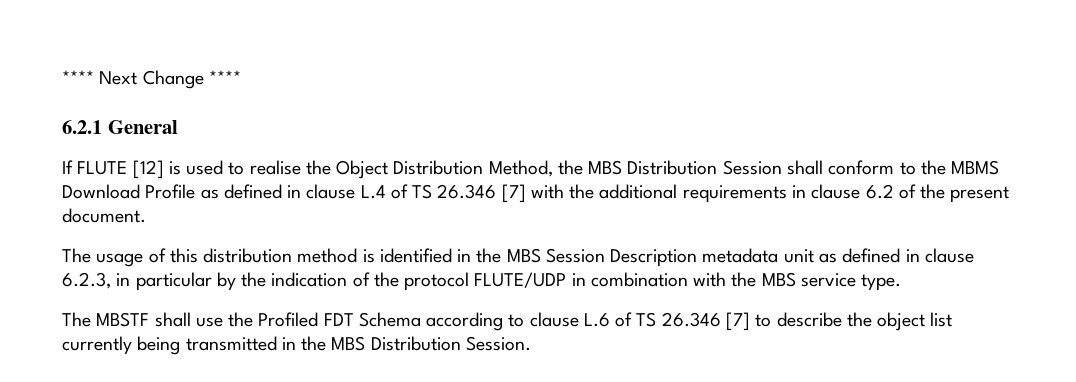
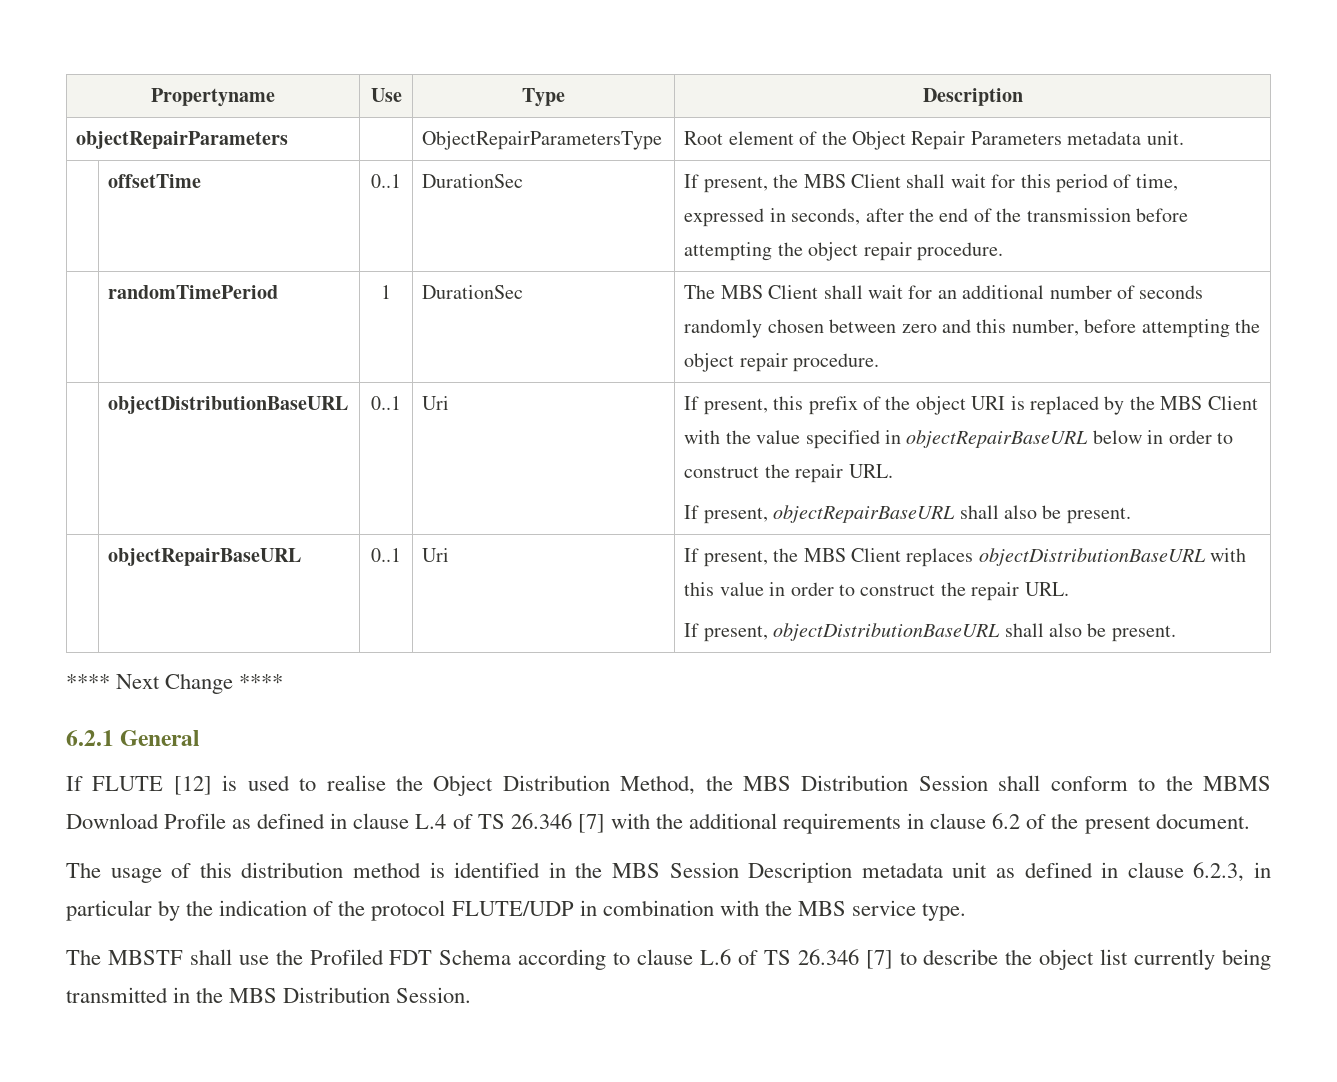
+ Propertyname | Use | Type | Description
+ objectRepairParameters | | ObjectRepairParametersType | Root element of the Object Repair Parameters metadata unit.
+ | offsetTime | 0..1 | DurationSec | If present, the MBS Client shall wait for this period of time, expressed in seconds, after the end of the transmission before attempting the object repair procedure.
+ | randomTimePeriod | 1 | DurationSec | The MBS Client shall wait for an additional number of seconds randomly chosen between zero and this number, before attempting the object repair procedure.
+ | objectDistributionBaseURL | 0..1 | Uri | If present, this prefix of the object URI is replaced by the MBS Client with the value specified in objectRepairBaseURL below in order to construct the repair URL.
+ If present, objectRepairBaseURL shall also be present.
+ | objectRepairBaseURL | 0..1 | Uri | If present, the MBS Client replaces objectDistributionBaseURL with this value in order to construct the repair URL.
+ If present, objectDistributionBaseURL shall also be present.

